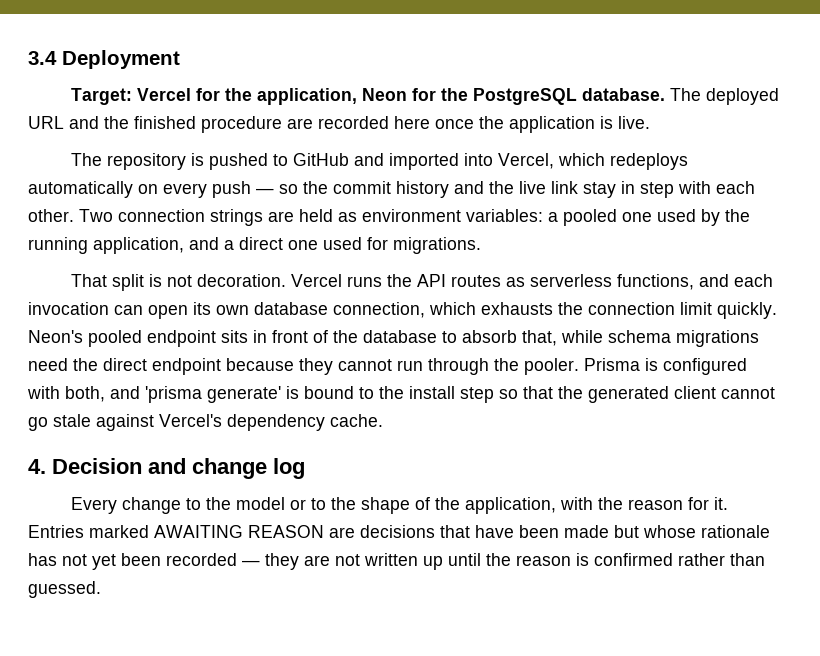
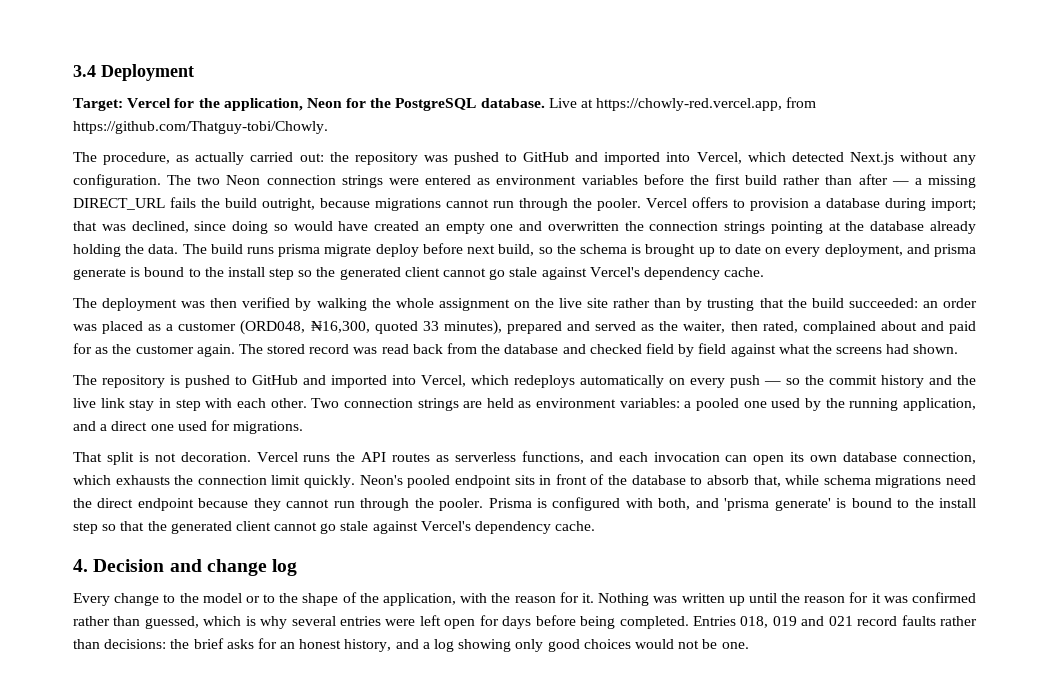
- The deployed URL and the finished procedure are recorded here once the application is live.
+ Live at https://chowly-red.vercel.app, from https://github.com/Thatguy-tobi/Chowly.
+ The procedure, as actually carried out: the repository was pushed to GitHub and imported into Vercel, which detected Next.js without any configuration. The two Neon connection strings were entered as environment variables before the first build rather than after — a missing DIRECT_URL fails the build outright, because migrations cannot run through the pooler. Vercel offers to provision a database during import; that was declined, since doing so would have created an empty one and overwritten the connection strings pointing at the database already holding the data. The build runs prisma migrate deploy before next build, so the schema is brought up to date on every deployment, and prisma generate is bound to the install step so the generated client cannot go stale against Vercel's dependency cache.
+ The deployment was then verified by walking the whole assignment on the live site rather than by trusting that the build succeeded: an order was placed as a customer (ORD048, ₦16,300, quoted 33 minutes), prepared and served as the waiter, then rated, complained about and paid for as the customer again. The stored record was read back from the database and checked field by field against what the screens had shown.
- Entries marked AWAITING REASON are decisions that have been made but whose rationale has not yet been recorded — they are not written up until the reason is confirmed rather than guessed.
+ Nothing was written up until the reason for it was confirmed rather than guessed, which is why several entries were left open for days before being completed. Entries 018, 019 and 021 record faults rather than decisions: the brief asks for an honest history, and a log showing only good choices would not be one.

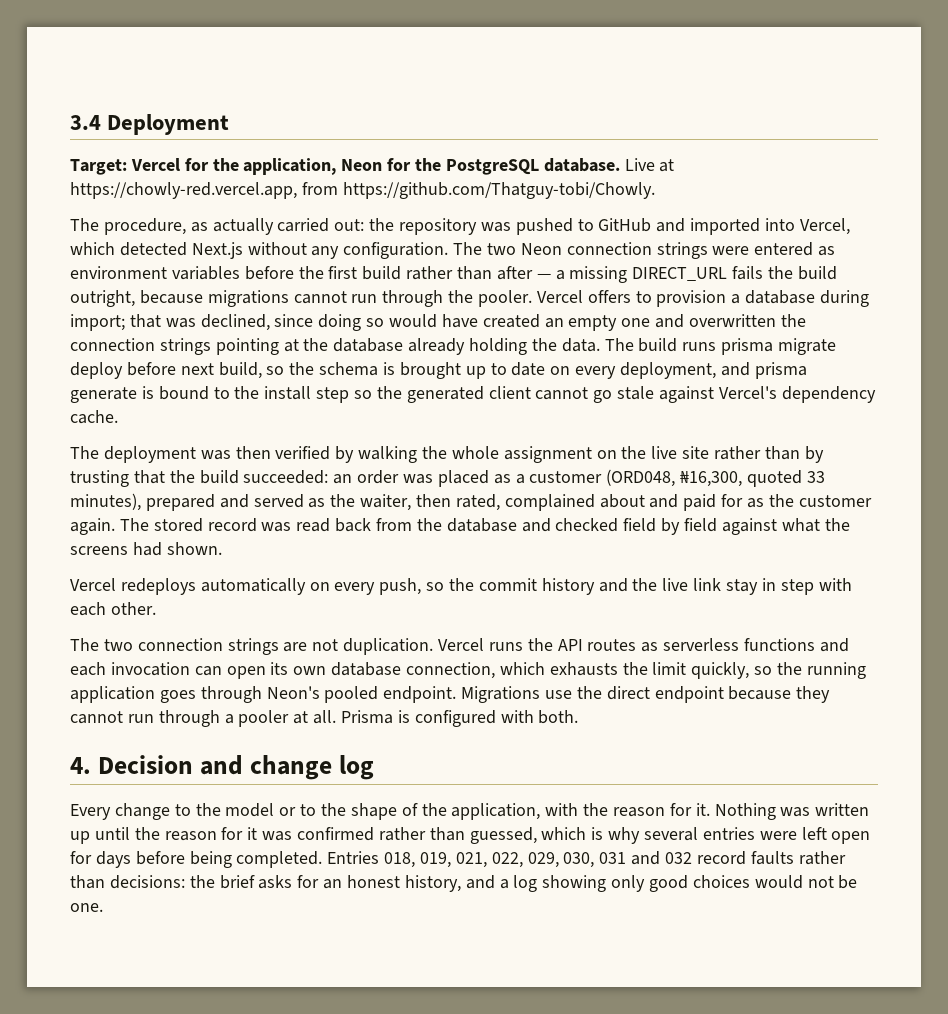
- The repository is pushed to GitHub and imported into Vercel, which redeploys automatically on every push — so the commit history and the live link stay in step with each other. Two connection strings are held as environment variables: a pooled one used by the running application, and a direct one used for migrations.
- That split is not decoration.
+ Vercel redeploys automatically on every push, so the commit history and the live link stay in step with each other.
+ The two connection strings are not duplication.
- Vercel runs the API routes as serverless functions, and each invocation can open its own database connection, which exhausts the connection limit quickly. Neon's pooled endpoint sits in front of the database to absorb that, while schema migrations need the direct endpoint because they cannot run through the pooler. Prisma is configured with both, and 'prisma generate' is bound to the install step so that the generated client cannot go stale against Vercel's dependency cache.
+ Vercel runs the API routes as serverless functions and each invocation can open its own database connection, which exhausts the limit quickly, so the running application goes through Neon's pooled endpoint. Migrations use the direct endpoint because they cannot run through a pooler at all. Prisma is configured with both.
- Entries 018, 019 and 021 record faults rather than decisions: the brief asks for an honest history, and a log showing only good choices would not be one.
+ Entries 018, 019, 021, 022, 029, 030, 031 and 032 record faults rather than decisions: the brief asks for an honest history, and a log showing only good choices would not be one.

